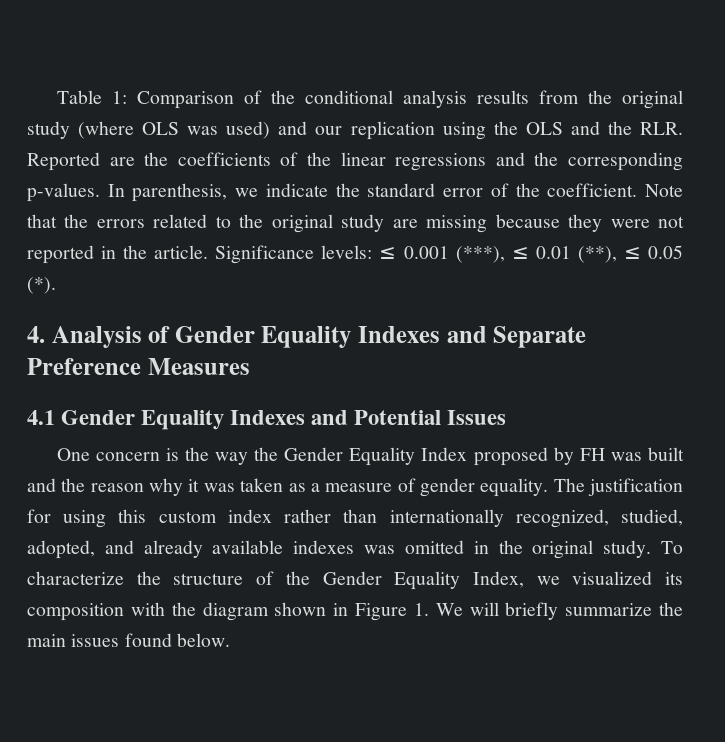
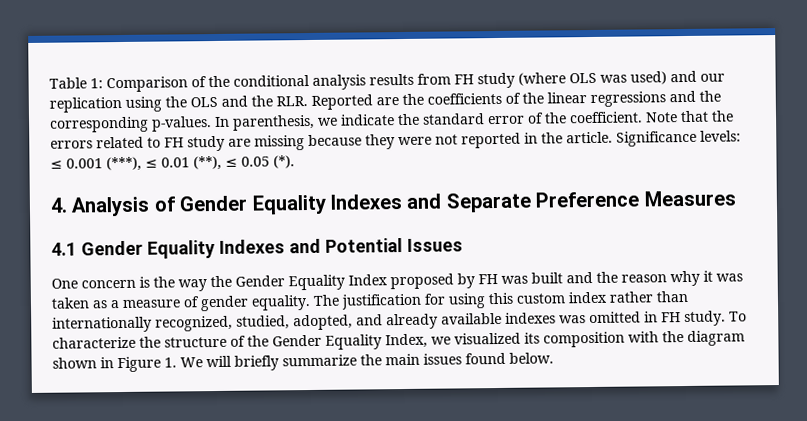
- Table 1: Comparison of the conditional analysis results from the original study (where OLS was used) and our replication using the OLS and the RLR. Reported are the coefficients of the linear regressions and the corresponding p-values.
+ Table 1: Comparison of the conditional analysis results from FH study (where OLS was used) and our replication using the OLS and the RLR. Reported are the coefficients of the linear regressions and the corresponding p-values.
- Note that the errors related to the original study are missing because they were not reported in the article.
+ Note that the errors related to FH study are missing because they were not reported in the article.
- The justification for using this custom index rather than internationally recognized, studied, adopted, and already available indexes was omitted in the original study.
+ The justification for using this custom index rather than internationally recognized, studied, adopted, and already available indexes was omitted in FH study.

